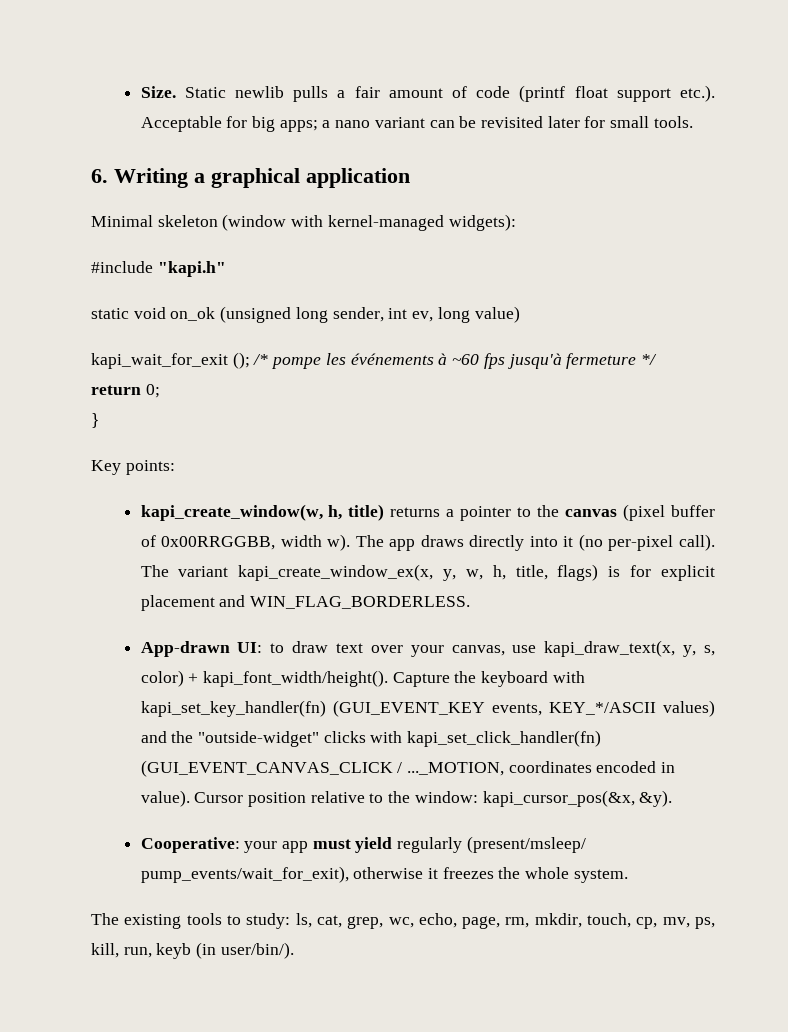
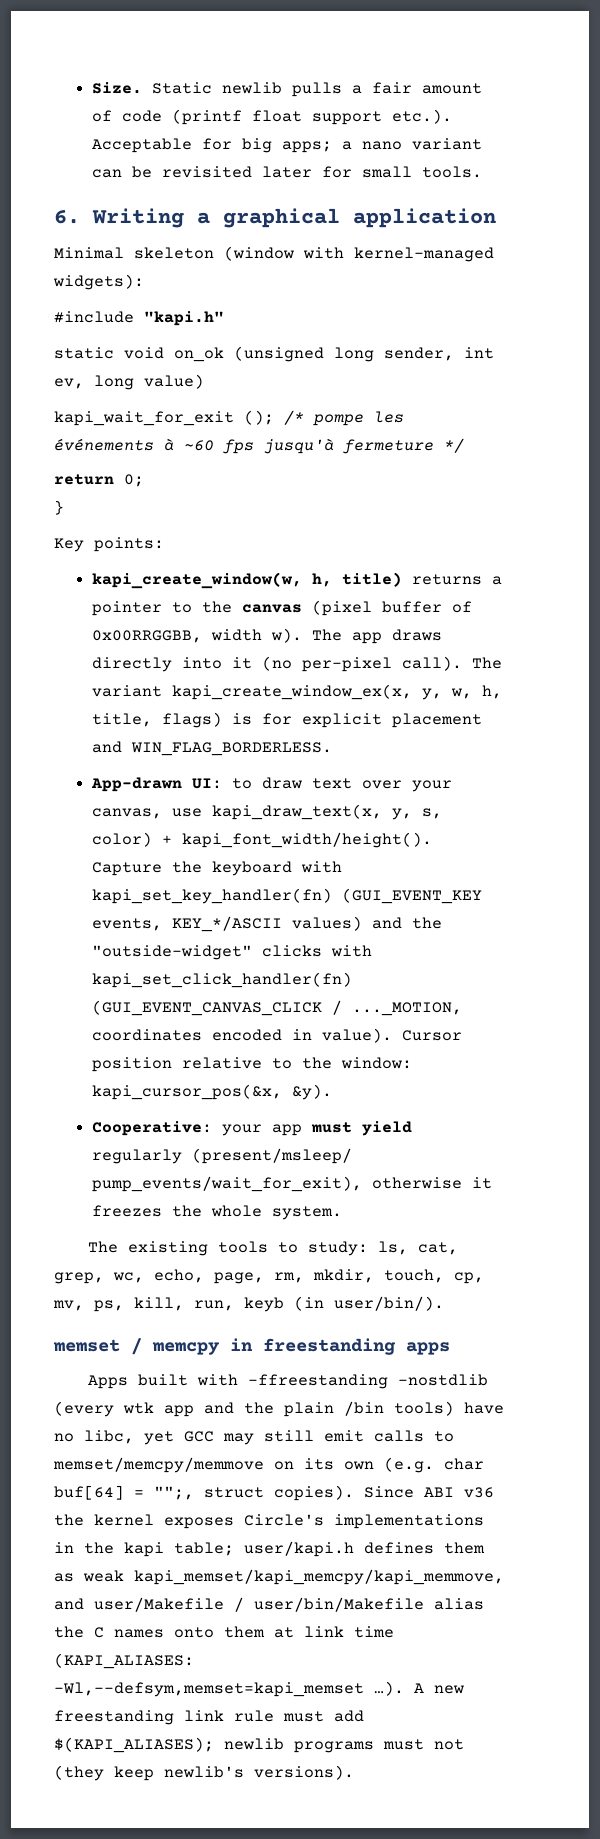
+ memset / memcpy in freestanding apps
+ Apps built with -ffreestanding -nostdlib (every wtk app and the plain /bin tools) have no libc, yet GCC may still emit calls to memset/memcpy/memmove on its own (e.g. char buf[64] = "";, struct copies). Since ABI v36 the kernel exposes Circle's implementations in the kapi table; user/kapi.h defines them as weak kapi_memset/kapi_memcpy/kapi_memmove, and user/Makefile / user/bin/Makefile alias the C names onto them at link time (KAPI_ALIASES: -Wl,--defsym,memset=kapi_memset …). A new freestanding link rule must add $(KAPI_ALIASES); newlib programs must not (they keep newlib's versions).

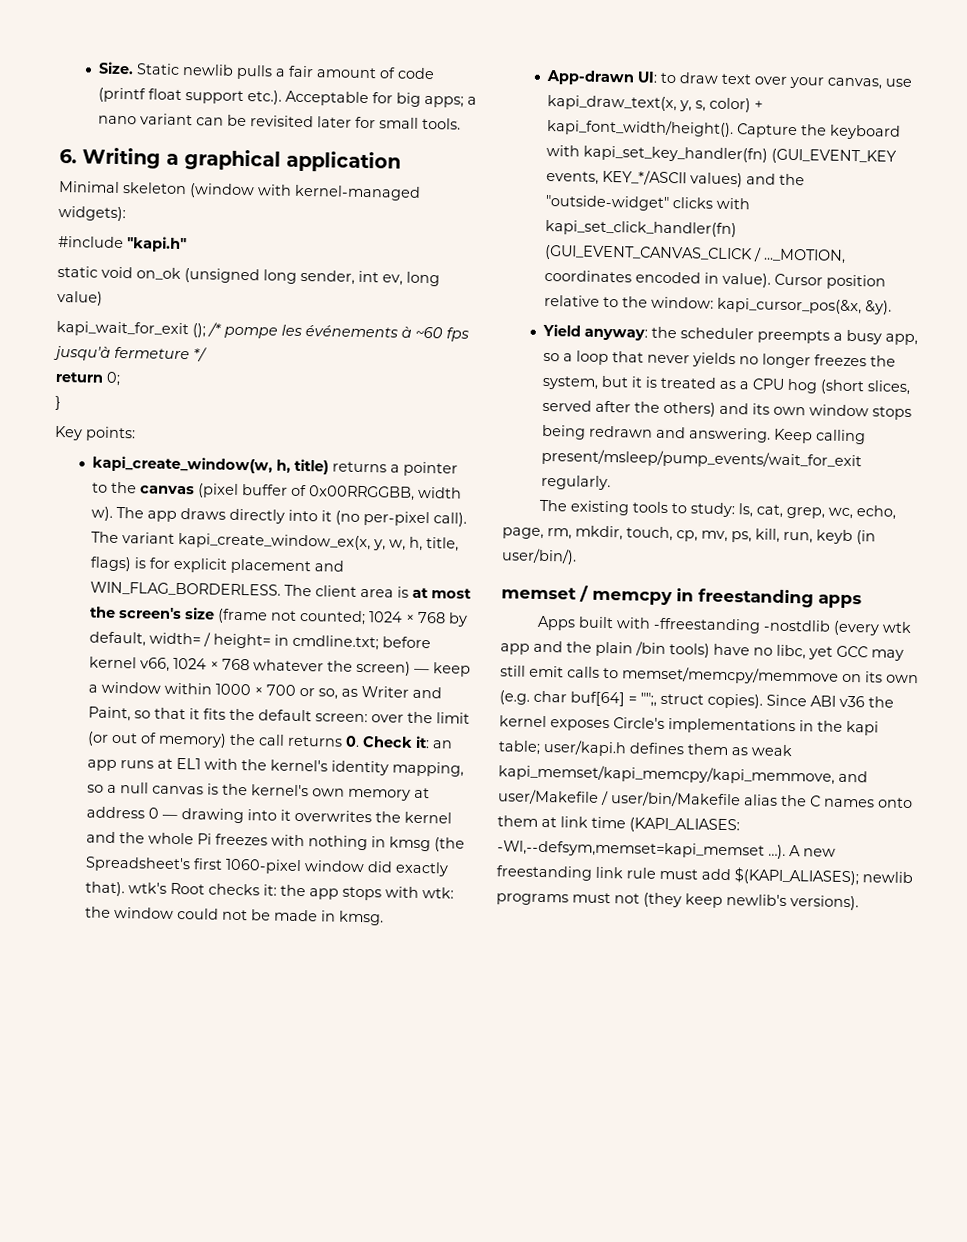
+ The client area is at most the screen's size (frame not counted; 1024 × 768 by default, width= / height= in cmdline.txt; before kernel v66, 1024 × 768 whatever the screen) — keep a window within 1000 × 700 or so, as Writer and Paint, so that it fits the default screen: over the limit (or out of memory) the call returns 0. Check it: an app runs at EL1 with the kernel's identity mapping, so a null canvas is the kernel's own memory at address 0 — drawing into it overwrites the kernel and the whole Pi freezes with nothing in kmsg (the Spreadsheet's first 1060-pixel window did exactly that). wtk's Root checks it: the app stops with wtk: the window could not be made in kmsg.
- Cooperative: your app must yield regularly (present/msleep/ pump_events/wait_for_exit), otherwise it freezes the whole system.
+ Yield anyway: the scheduler preempts a busy app, so a loop that never yields no longer freezes the system, but it is treated as a CPU hog (short slices, served after the others) and its own window stops being redrawn and answering. Keep calling present/msleep/pump_events/wait_for_exit regularly.

